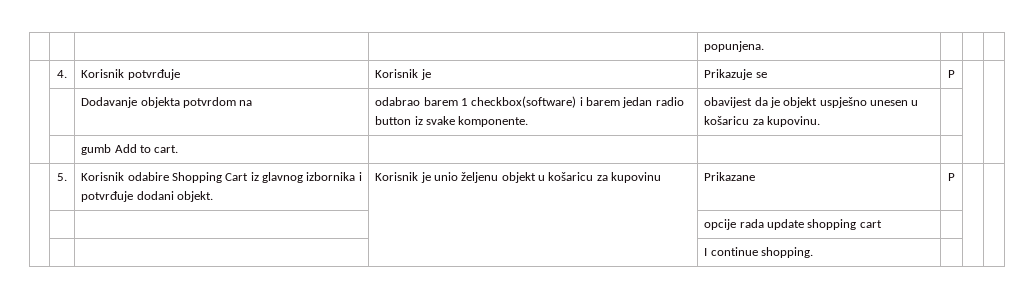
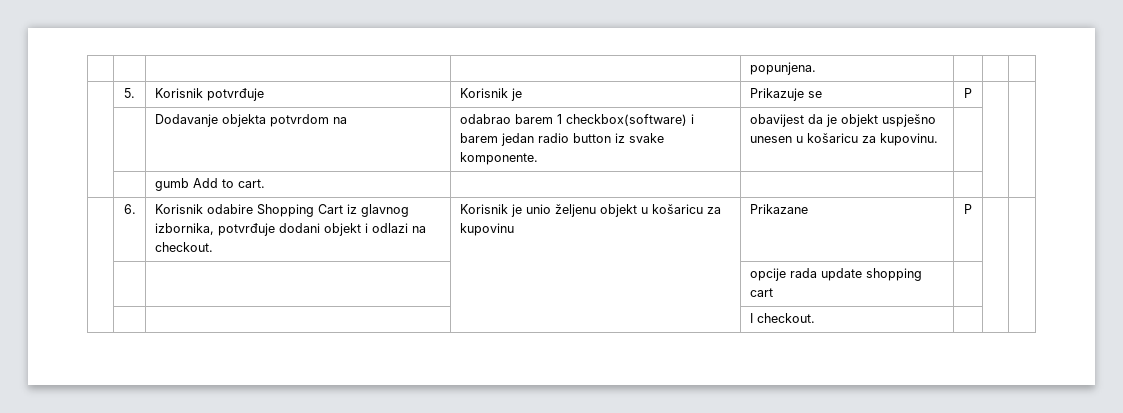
- | 4. | Korisnik potvrđuje | Korisnik je | Prikazuje se | P | |
+ | 5. | Korisnik potvrđuje | Korisnik je | Prikazuje se | P | |
- | 5. | Korisnik odabire Shopping Cart iz glavnog izbornika i potvrđuje dodani objekt. | Korisnik je unio željenu objekt u košaricu za kupovinu | Prikazane | P | |
+ | 6. | Korisnik odabire Shopping Cart iz glavnog izbornika, potvrđuje dodani objekt i odlazi na checkout. | Korisnik je unio željenu objekt u košaricu za kupovinu | Prikazane | P | |
- | | | | I continue shopping. | | |
+ | | | | I checkout. | | |

